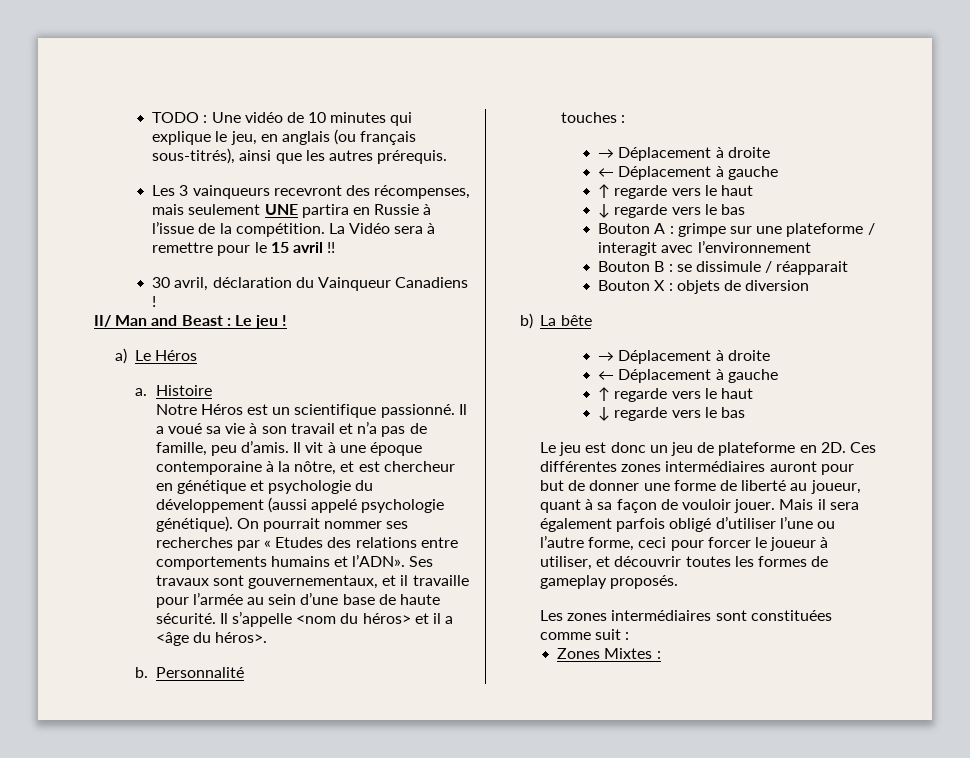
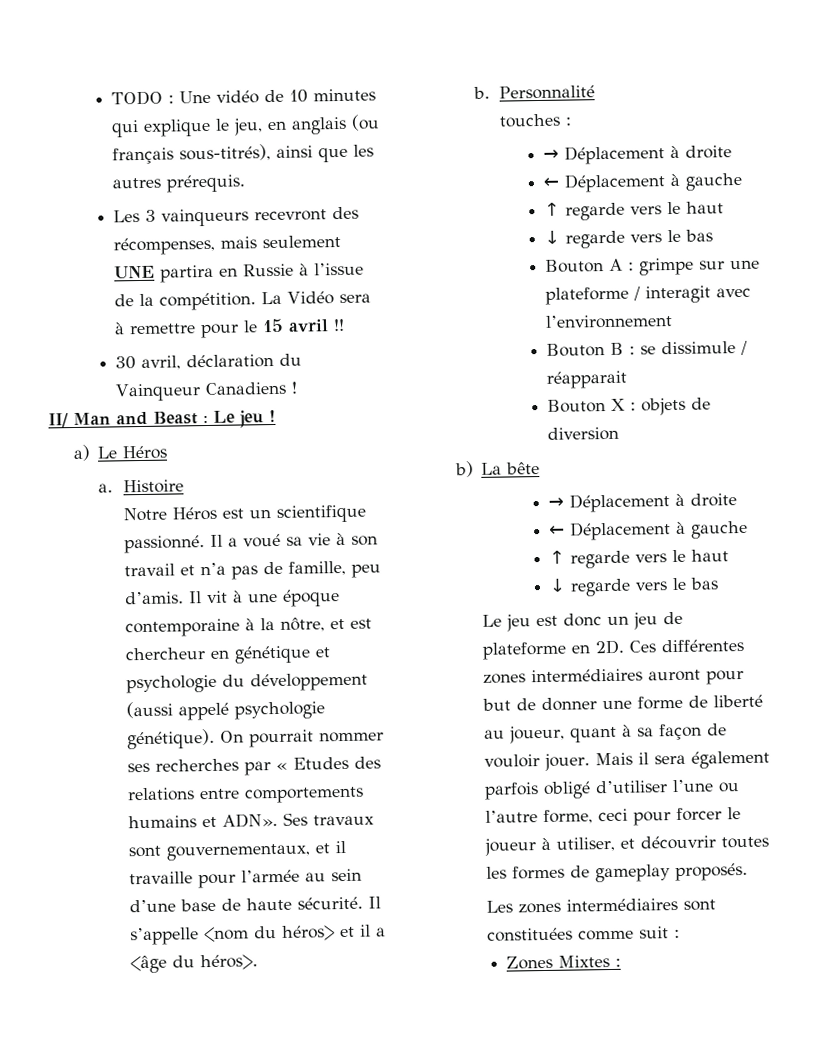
- On pourrait nommer ses recherches par « Etudes des relations entre comportements humains et l’ADN».
+ On pourrait nommer ses recherches par « Etudes des relations entre comportements humains et ADN».

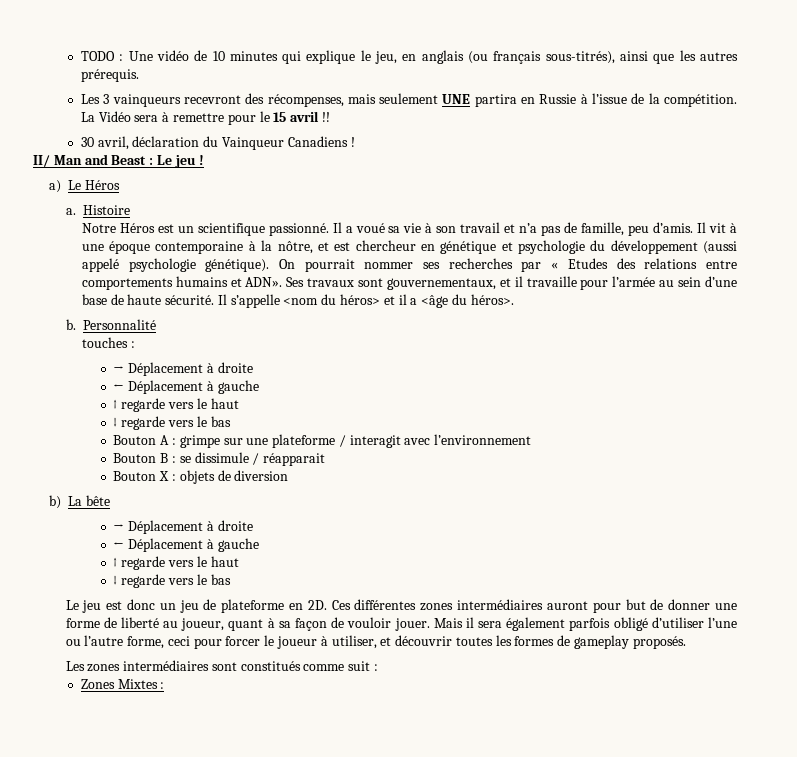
- Les zones intermédiaires sont constituées comme suit :
+ Les zones intermédiaires sont constitués comme suit :

